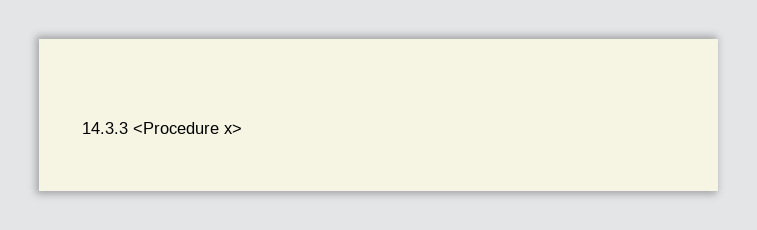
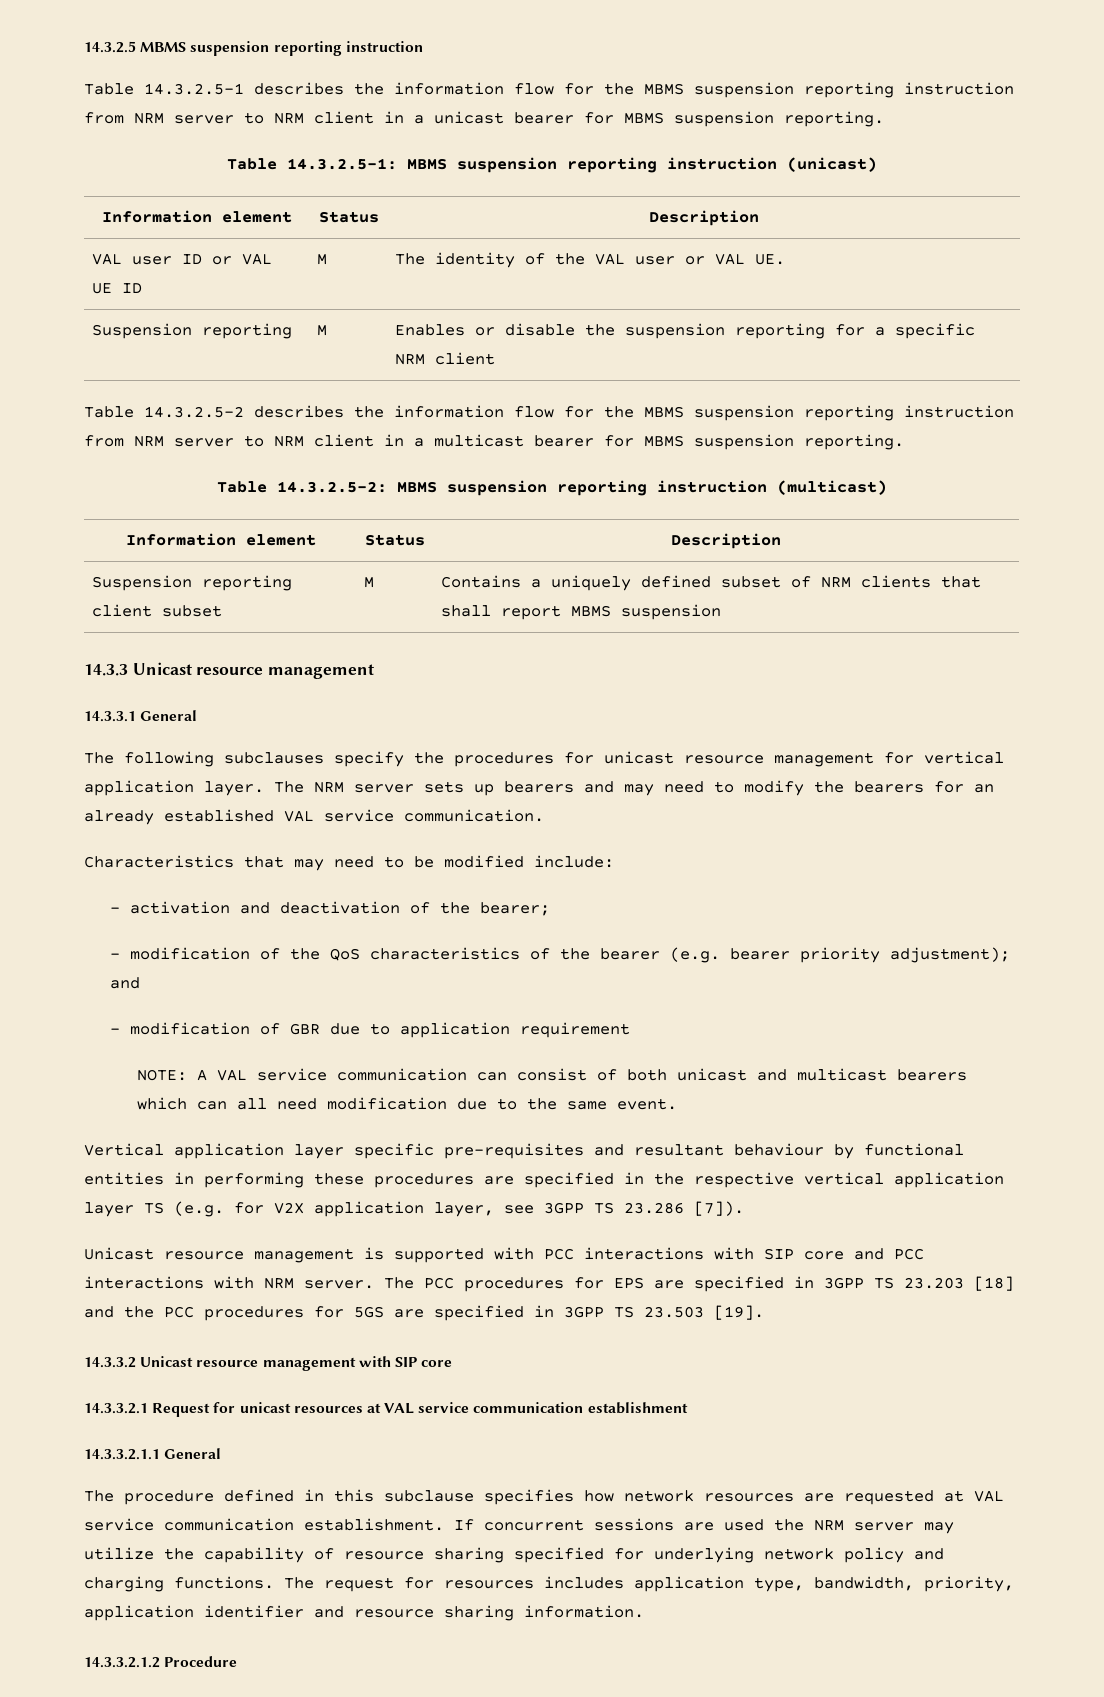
- 14.3.3 <Procedure x>
+ 14.3.2.5 MBMS suspension reporting instruction
+ Table 14.3.2.5-1 describes the information flow for the MBMS suspension reporting instruction from NRM server to NRM client in a unicast bearer for MBMS suspension reporting.
+ Table 14.3.2.5-1: MBMS suspension reporting instruction (unicast)
+ Information element | Status | Description
+ VAL user ID or VAL UE ID | M | The identity of the VAL user or VAL UE.
+ Suspension reporting | M | Enables or disable the suspension reporting for a specific NRM client
+ Table 14.3.2.5-2 describes the information flow for the MBMS suspension reporting instruction from NRM server to NRM client in a multicast bearer for MBMS suspension reporting.
+ Table 14.3.2.5-2: MBMS suspension reporting instruction (multicast)
+ Information element | Status | Description
+ Suspension reporting client subset | M | Contains a uniquely defined subset of NRM clients that shall report MBMS suspension
+ 14.3.3 Unicast resource management
+ 14.3.3.1 General
+ The following subclauses specify the procedures for unicast resource management for vertical application layer. The NRM server sets up bearers and may need to modify the bearers for an already established VAL service communication.
+ Characteristics that may need to be modified include:
+ - activation and deactivation of the bearer;
+ - modification of the QoS characteristics of the bearer (e.g. bearer priority adjustment); and
+ - modification of GBR due to application requirement
+ NOTE: A VAL service communication can consist of both unicast and multicast bearers which can all need modification due to the same event.
+ Vertical application layer specific pre-requisites and resultant behaviour by functional entities in performing these procedures are specified in the respective vertical application layer TS (e.g. for V2X application layer, see 3GPP TS 23.286 [7]).
+ Unicast resource management is supported with PCC interactions with SIP core and PCC interactions with NRM server. The PCC procedures for EPS are specified in 3GPP TS 23.203 [18] and the PCC procedures for 5GS are specified in 3GPP TS 23.503 [19].
+ 14.3.3.2 Unicast resource management with SIP core
+ 14.3.3.2.1 Request for unicast resources at VAL service communication establishment
+ 14.3.3.2.1.1 General
+ The procedure defined in this subclause specifies how network resources are requested at VAL service communication establishment. If concurrent sessions are used the NRM server may utilize the capability of resource sharing specified for underlying network policy and charging functions. The request for resources includes application type, bandwidth, priority, application identifier and resource sharing information.
+ 14.3.3.2.1.2 Procedure

